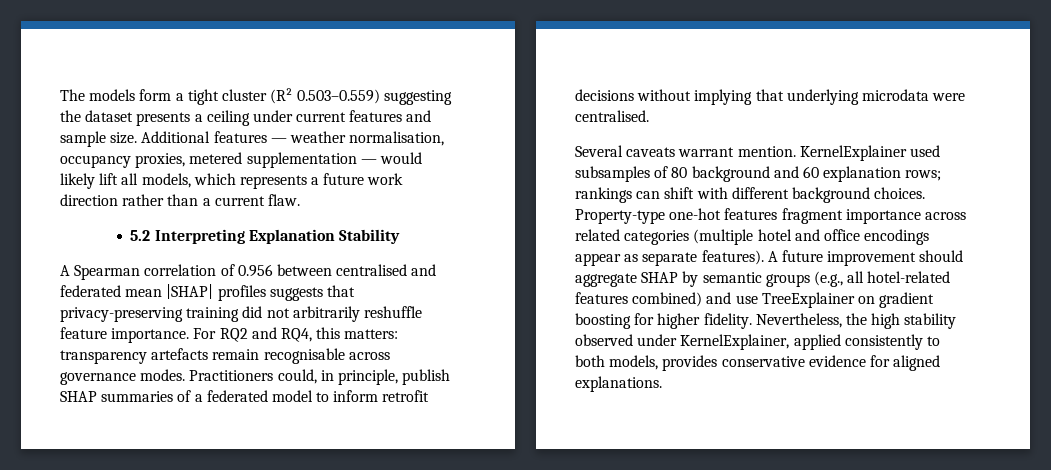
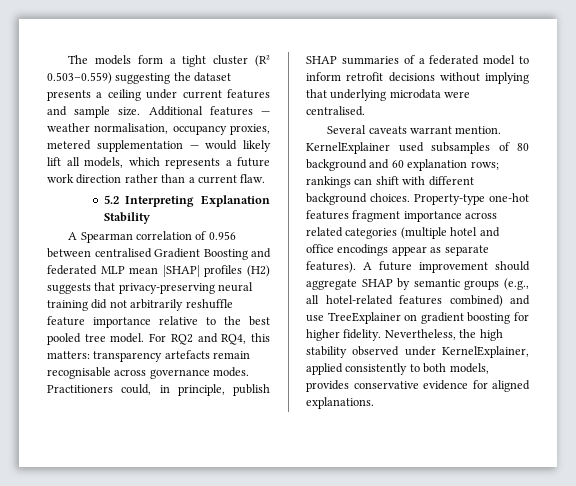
- A Spearman correlation of 0.956 between centralised and federated mean |SHAP| profiles suggests that privacy-preserving training did not arbitrarily reshuffle feature importance.
+ A Spearman correlation of 0.956 between centralised Gradient Boosting and federated MLP mean |SHAP| profiles (H2) suggests that privacy-preserving neural training did not arbitrarily reshuffle feature importance relative to the best pooled tree model.

